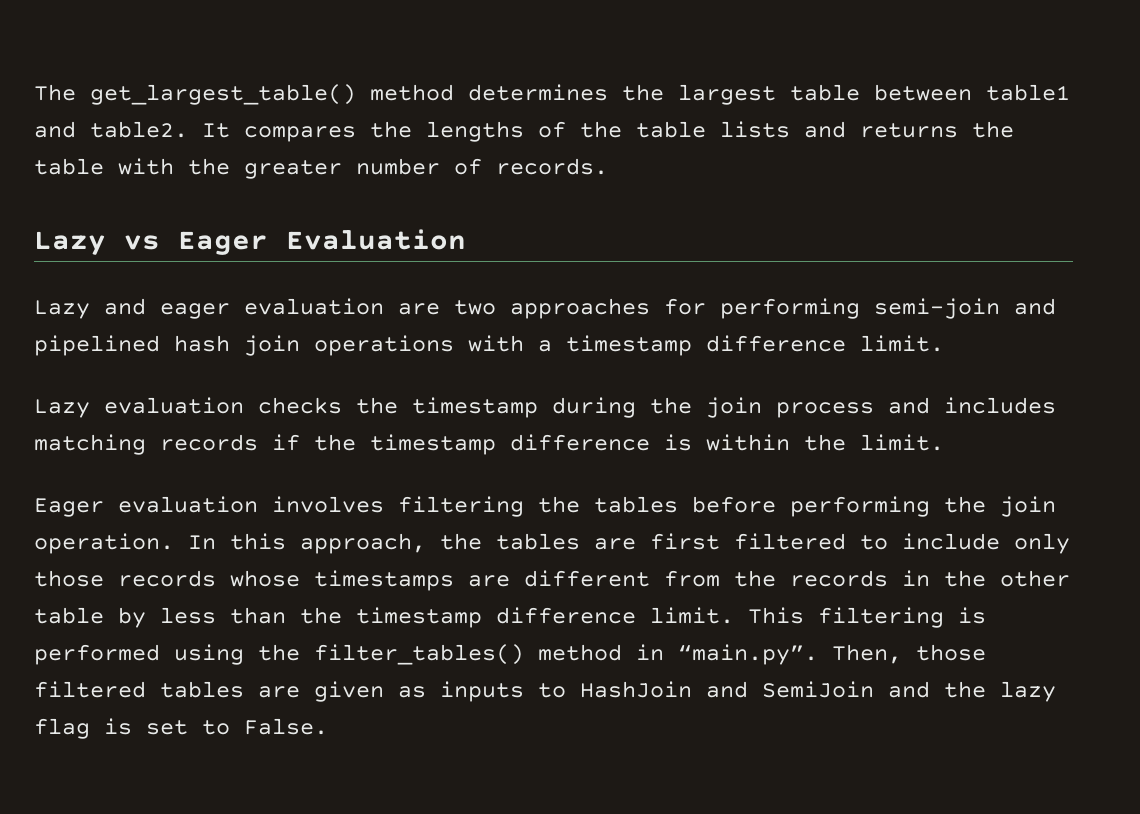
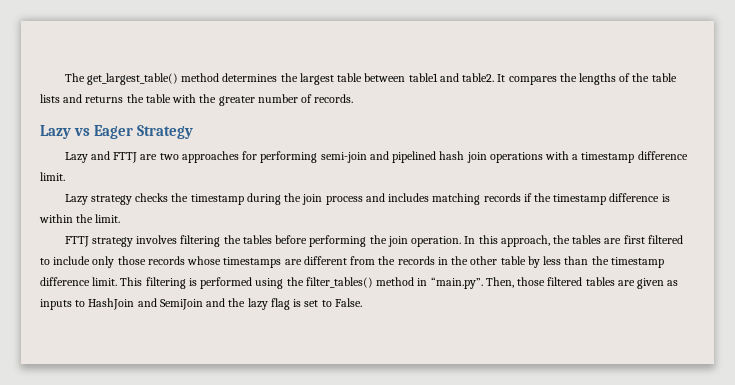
- Lazy vs Eager Evaluation
+ Lazy vs Eager Strategy
- Lazy and eager evaluation are two approaches for performing semi-join and pipelined hash join operations with a timestamp difference limit.
+ Lazy and FTTJ are two approaches for performing semi-join and pipelined hash join operations with a timestamp difference limit.
- Lazy evaluation checks the timestamp during the join process and includes matching records if the timestamp difference is within the limit.
+ Lazy strategy checks the timestamp during the join process and includes matching records if the timestamp difference is within the limit.
- Eager evaluation involves filtering the tables before performing the join operation.
+ FTTJ strategy involves filtering the tables before performing the join operation.

